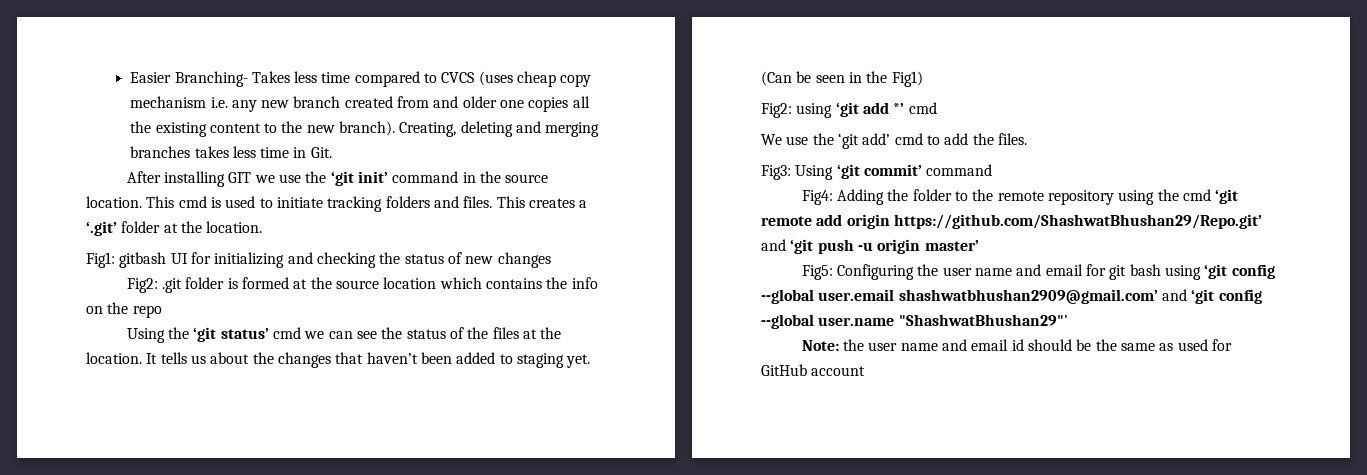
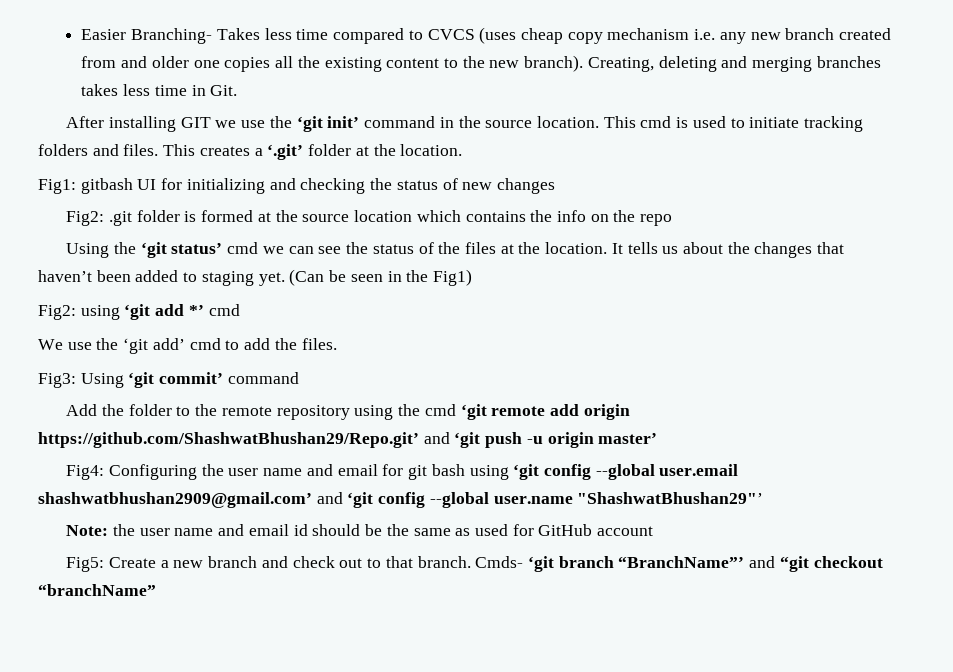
- Fig4: Adding the folder to the remote repository using the cmd ‘git remote add origin https://github.com/ShashwatBhushan29/Repo.git’ and ‘git push -u origin master’
+ Add the folder to the remote repository using the cmd ‘git remote add origin https://github.com/ShashwatBhushan29/Repo.git’ and ‘git push -u origin master’
- Fig5: Configuring the user name and email for git bash using ‘git config --global user.email shashwatbhushan2909@gmail.com’ and ‘git config --global user.name "ShashwatBhushan29"’
+ Fig4: Configuring the user name and email for git bash using ‘git config --global user.email shashwatbhushan2909@gmail.com’ and ‘git config --global user.name "ShashwatBhushan29"’
+ Fig5: Create a new branch and check out to that branch. Cmds- ‘git branch “BranchName”’ and “git checkout “branchName”

